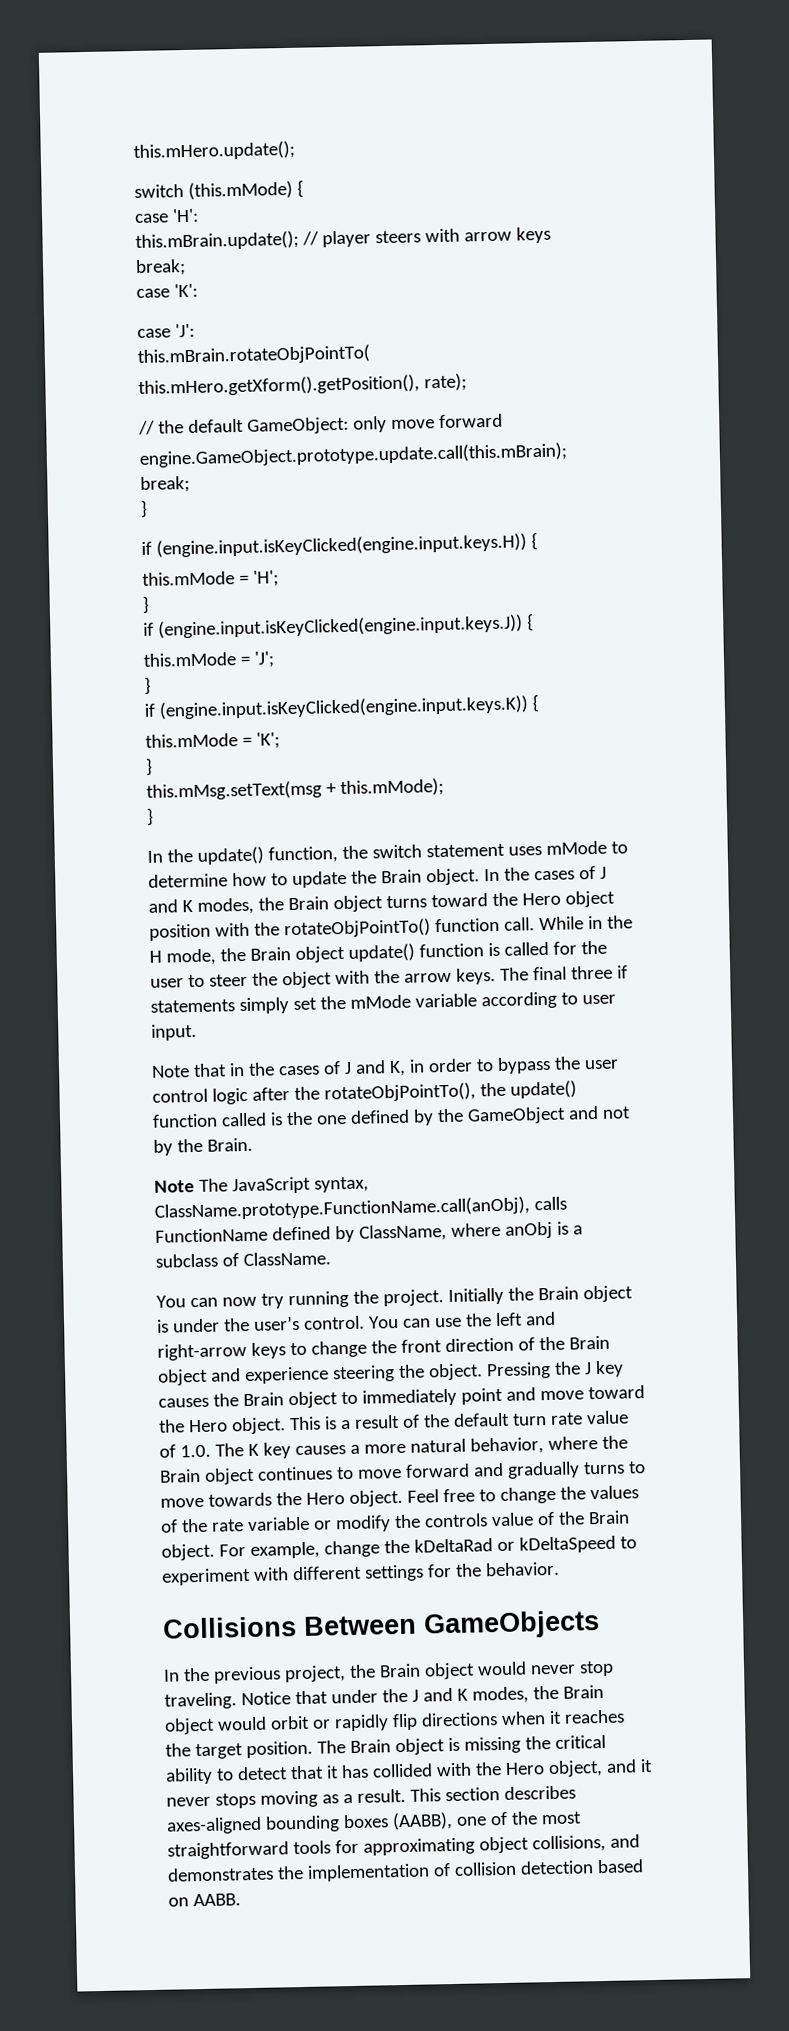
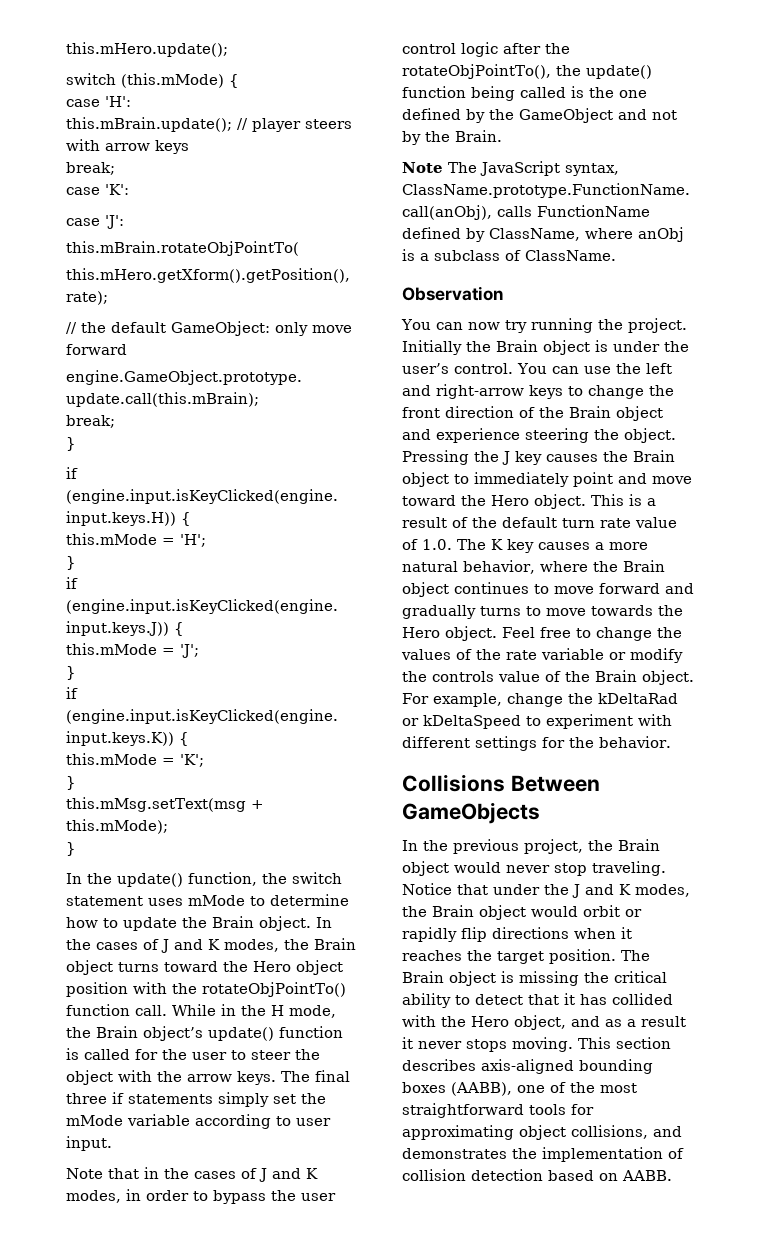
- While in the H mode, the Brain object update() function is called for the user to steer the object with the arrow keys.
+ While in the H mode, the Brain object’s update() function is called for the user to steer the object with the arrow keys.
- Note that in the cases of J and K, in order to bypass the user control logic after the rotateObjPointTo(), the update() function called is the one defined by the GameObject and not by the Brain.
+ Note that in the cases of J and K modes, in order to bypass the user control logic after the rotateObjPointTo(), the update() function being called is the one defined by the GameObject and not by the Brain.
+ Observation
- The Brain object is missing the critical ability to detect that it has collided with the Hero object, and it never stops moving as a result.
+ The Brain object is missing the critical ability to detect that it has collided with the Hero object, and as a result it never stops moving.
- This section describes axes-aligned bounding boxes (AABB), one of the most straightforward tools for approximating object collisions, and demonstrates the implementation of collision detection based on AABB.
+ This section describes axis-aligned bounding boxes (AABB), one of the most straightforward tools for approximating object collisions, and demonstrates the implementation of collision detection based on AABB.

